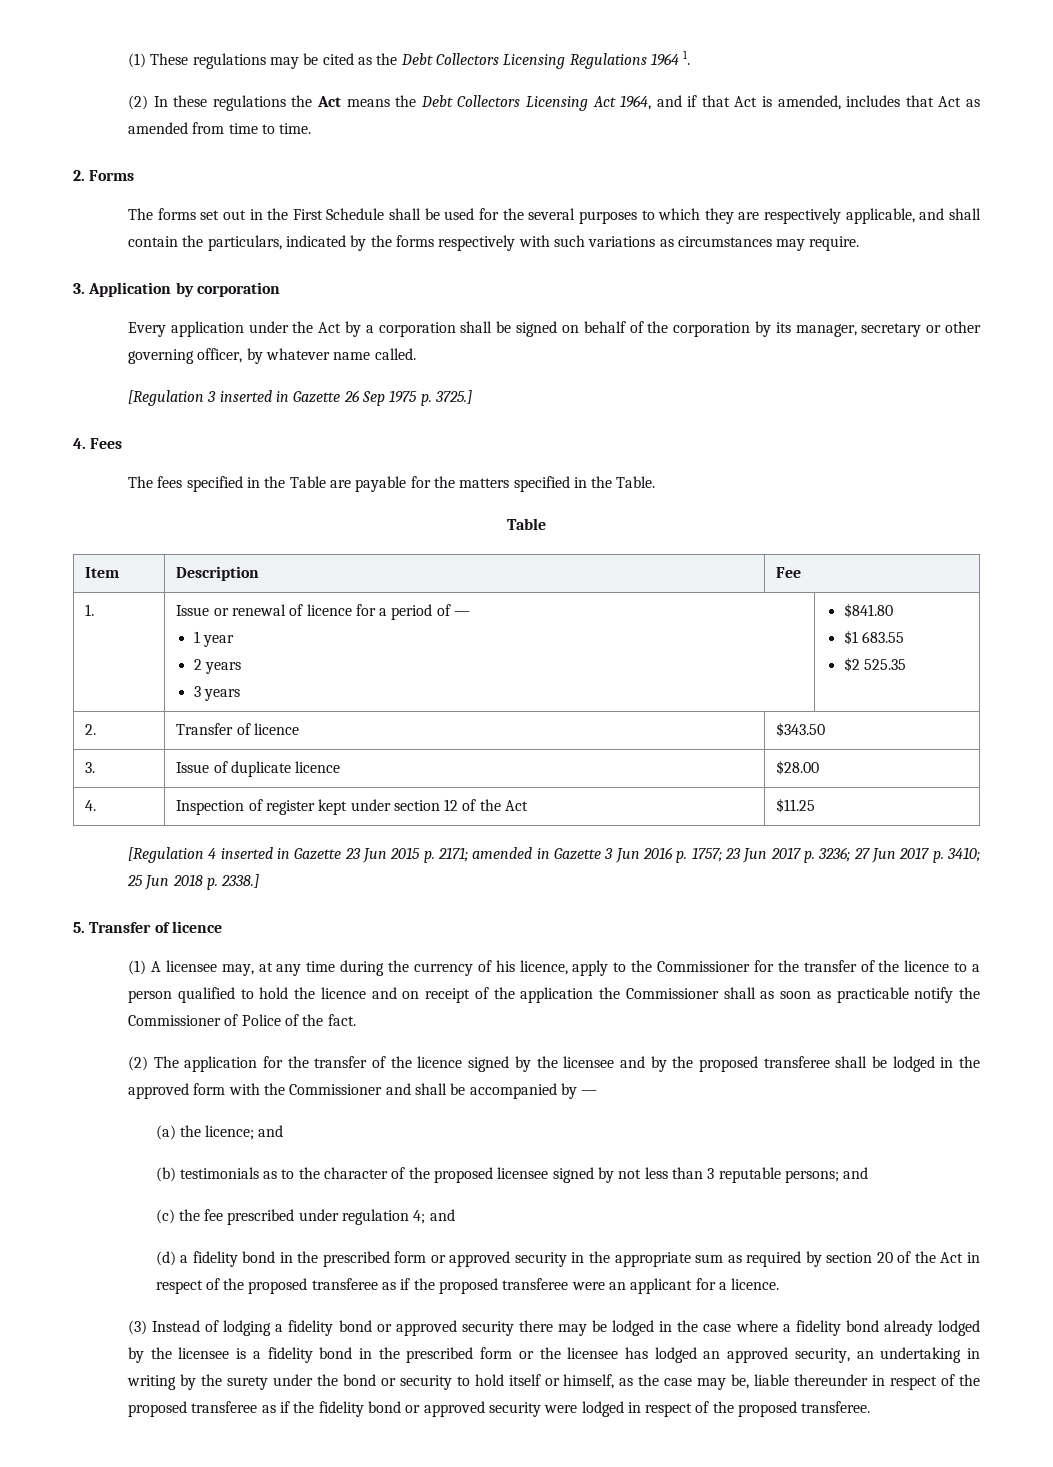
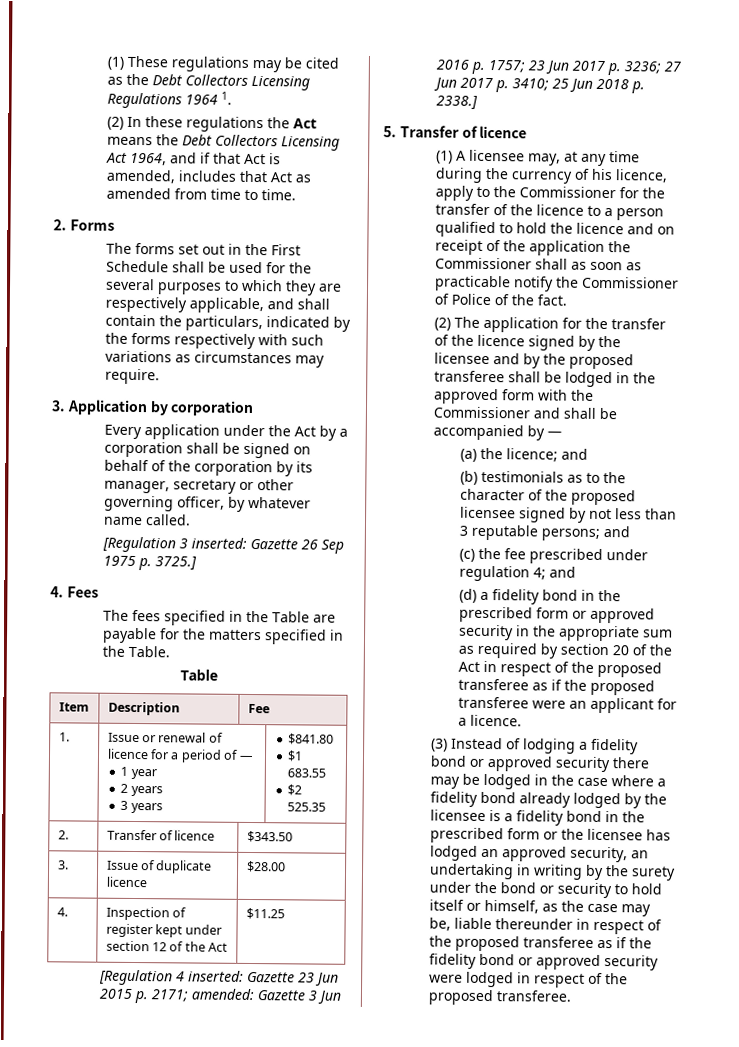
- [Regulation 3 inserted in Gazette 26 Sep 1975 p. 3725.]
+ [Regulation 3 inserted: Gazette 26 Sep 1975 p. 3725.]
- [Regulation 4 inserted in Gazette 23 Jun 2015 p. 2171; amended in Gazette 3 Jun 2016 p. 1757; 23 Jun 2017 p. 3236; 27 Jun 2017 p. 3410; 25 Jun 2018 p. 2338.]
+ [Regulation 4 inserted: Gazette 23 Jun 2015 p. 2171; amended: Gazette 3 Jun 2016 p. 1757; 23 Jun 2017 p. 3236; 27 Jun 2017 p. 3410; 25 Jun 2018 p. 2338.]

